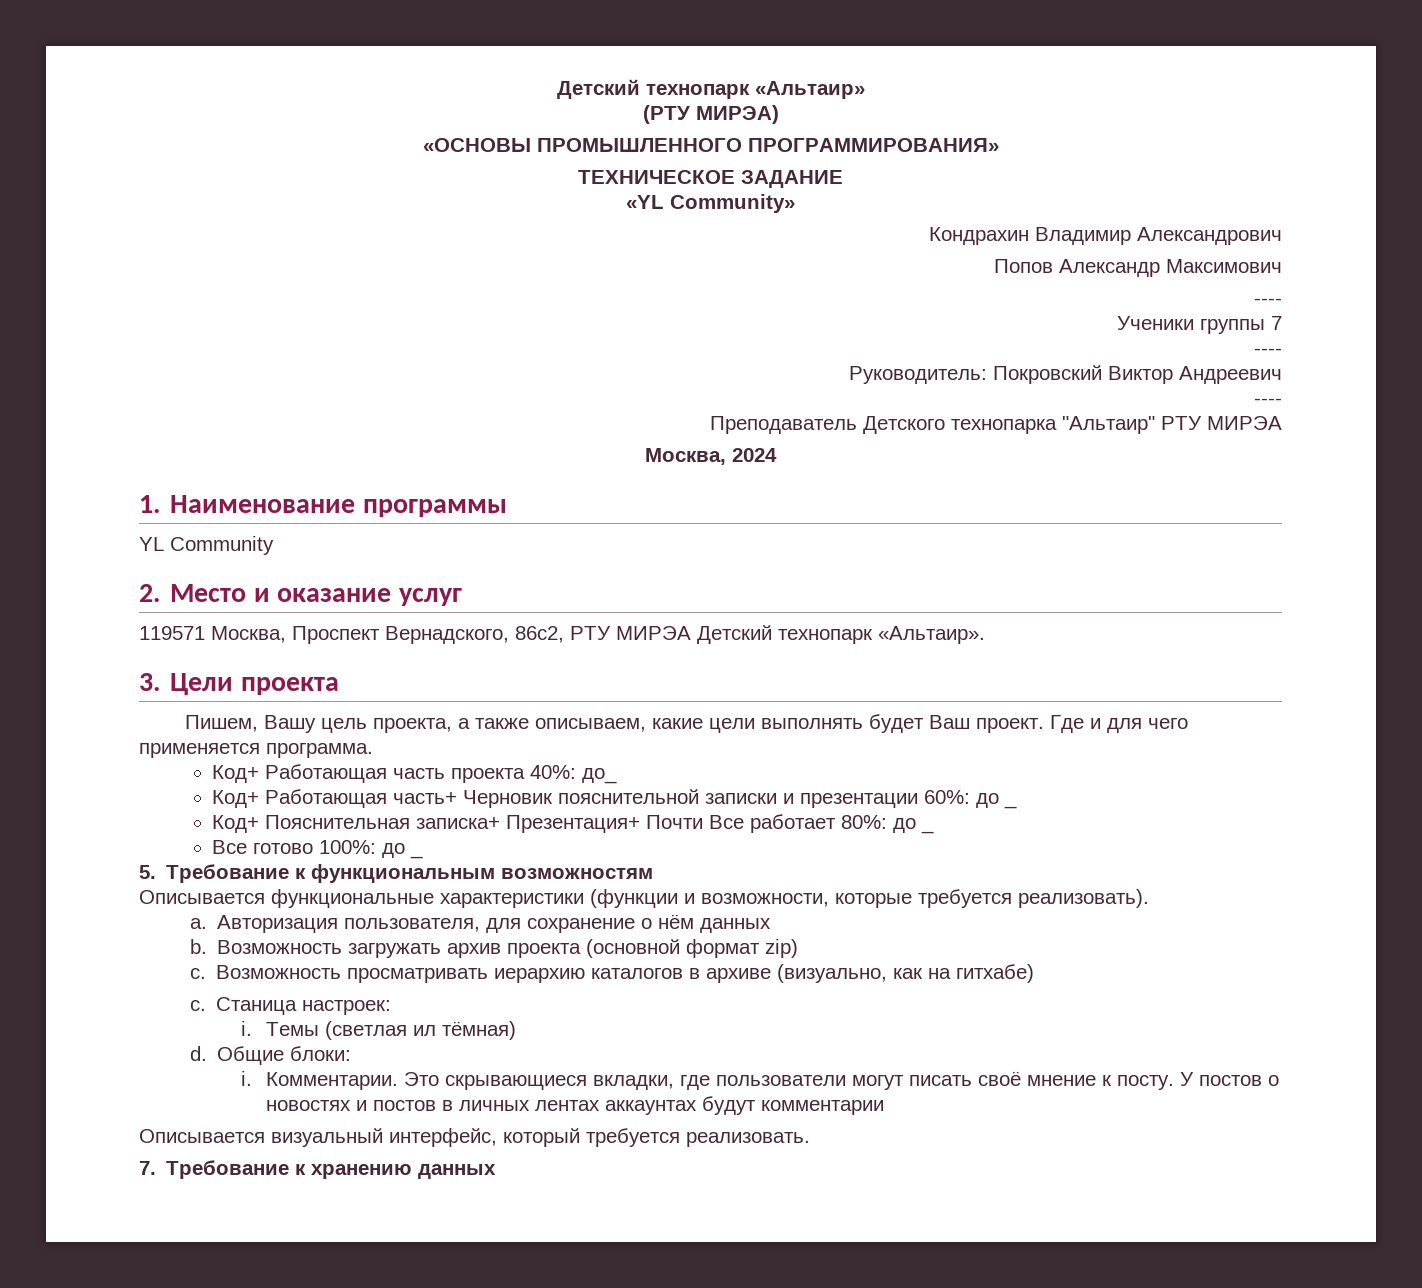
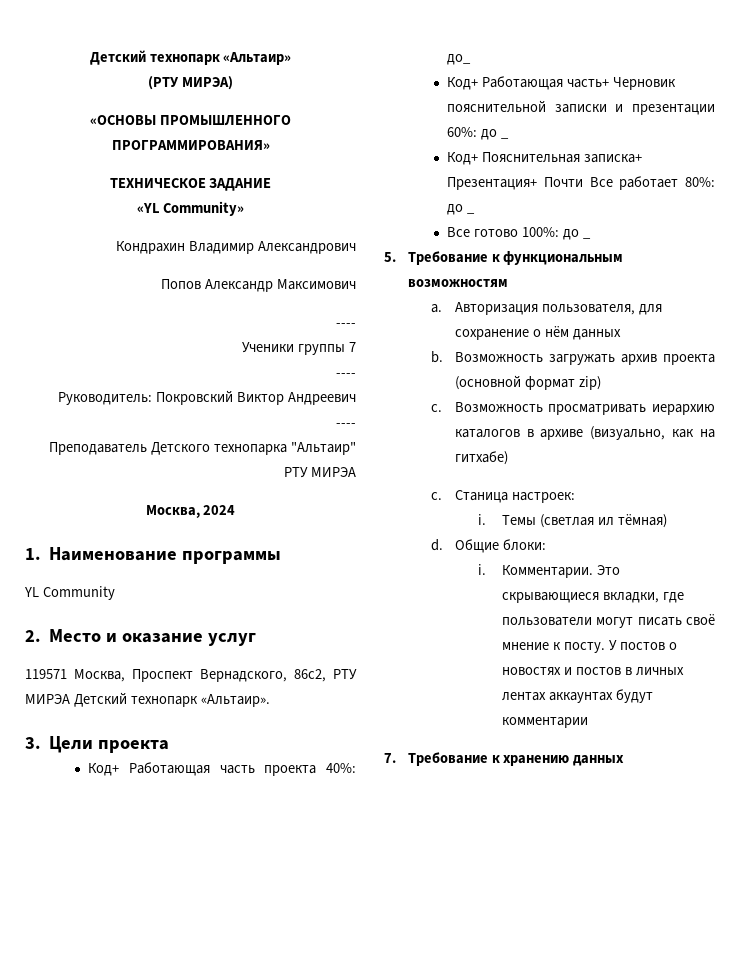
- Пишем, Вашу цель проекта, а также описываем, какие цели выполнять будет Ваш проект. Где и для чего применяется программа.
- Описывается функциональные характеристики (функции и возможности, которые требуется реализовать).
- Описывается визуальный интерфейс, который требуется реализовать.

